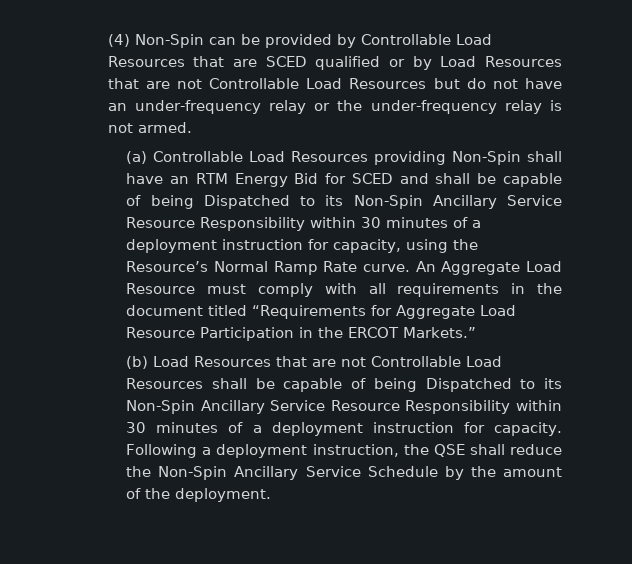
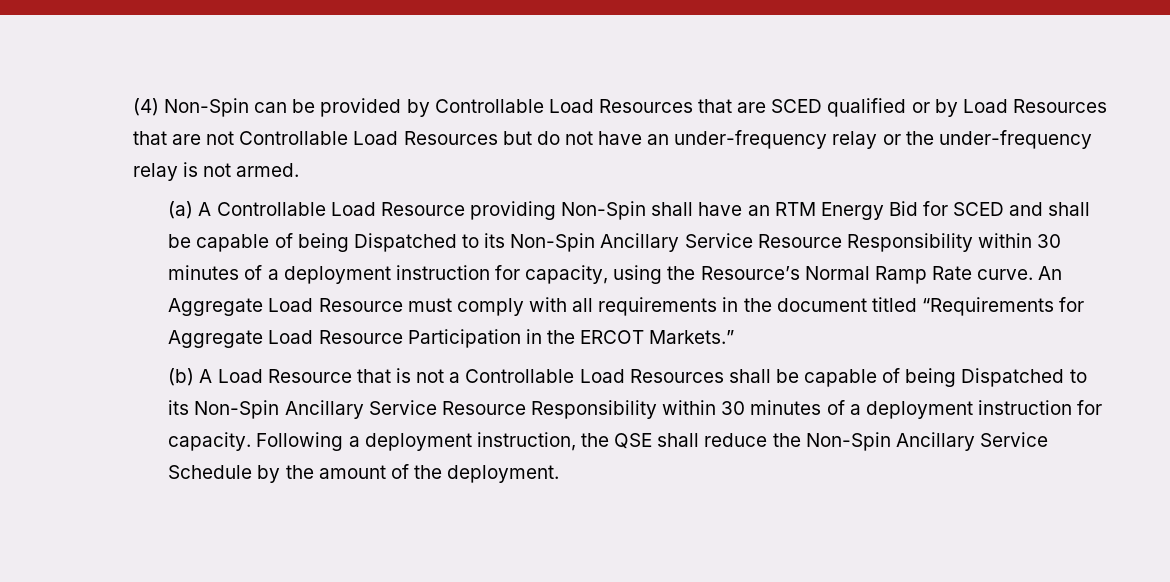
- (a) Controllable Load Resources providing Non-Spin shall have an RTM Energy Bid for SCED and shall be capable of being Dispatched to its Non-Spin Ancillary Service Resource Responsibility within 30 minutes of a deployment instruction for capacity, using the Resource’s Normal Ramp Rate curve.
+ (a) A Controllable Load Resource providing Non-Spin shall have an RTM Energy Bid for SCED and shall be capable of being Dispatched to its Non-Spin Ancillary Service Resource Responsibility within 30 minutes of a deployment instruction for capacity, using the Resource’s Normal Ramp Rate curve.
- (b) Load Resources that are not Controllable Load Resources shall be capable of being Dispatched to its Non-Spin Ancillary Service Resource Responsibility within 30 minutes of a deployment instruction for capacity.
+ (b) A Load Resource that is not a Controllable Load Resources shall be capable of being Dispatched to its Non-Spin Ancillary Service Resource Responsibility within 30 minutes of a deployment instruction for capacity.

